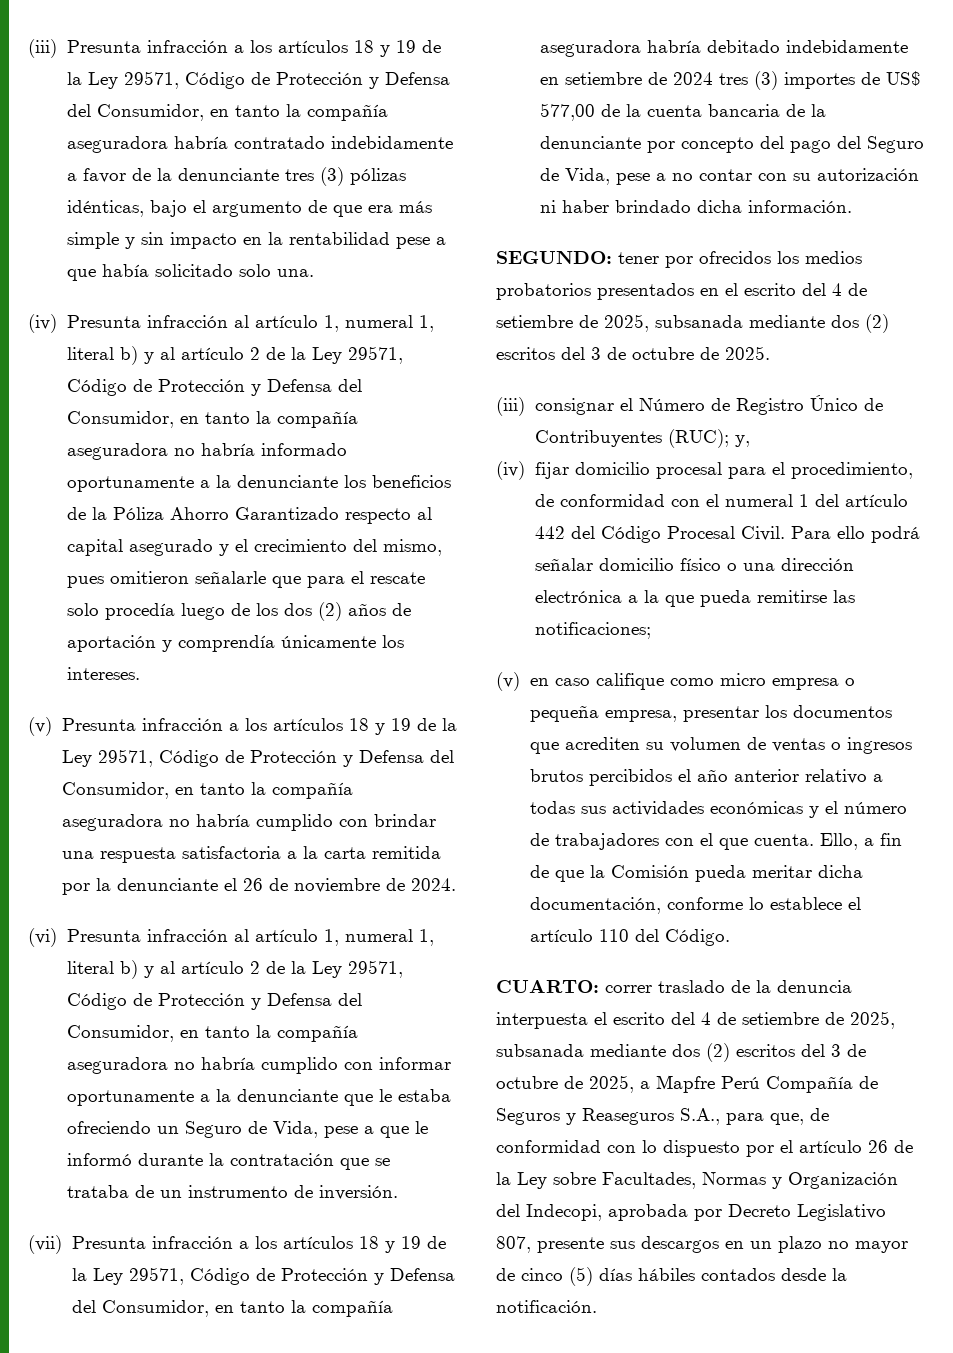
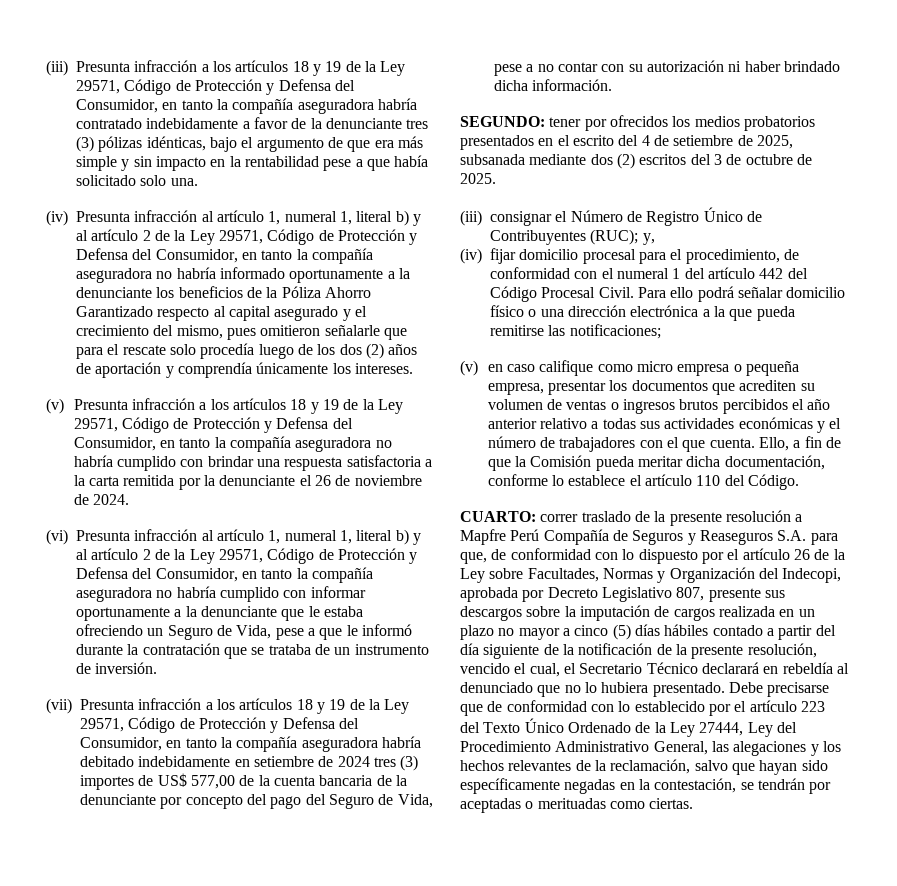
- CUARTO: correr traslado de la denuncia interpuesta el escrito del 4 de setiembre de 2025, subsanada mediante dos (2) escritos del 3 de octubre de 2025, a Mapfre Perú Compañía de Seguros y Reaseguros S.A., para que, de conformidad con lo dispuesto por el artículo 26 de la Ley sobre Facultades, Normas y Organización del Indecopi, aprobada por Decreto Legislativo 807, presente sus descargos en un plazo no mayor de cinco (5) días hábiles contados desde la notificación.
+ CUARTO: correr traslado de la presente resolución a Mapfre Perú Compañía de Seguros y Reaseguros S.A. para que, de conformidad con lo dispuesto por el artículo 26 de la Ley sobre Facultades, Normas y Organización del Indecopi, aprobada por Decreto Legislativo 807, presente sus descargos sobre la imputación de cargos realizada en un plazo no mayor a cinco (5) días hábiles contado a partir del día siguiente de la notificación de la presente resolución, vencido el cual, el Secretario Técnico declarará en rebeldía al denunciado que no lo hubiera presentado. Debe precisarse que de conformidad con lo establecido por el artículo 223 del Texto Único Ordenado de la Ley 27444, Ley del Procedimiento Administrativo General, las alegaciones y los hechos relevantes de la reclamación, salvo que hayan sido específicamente negadas en la contestación, se tendrán por aceptadas o merituadas como ciertas.

